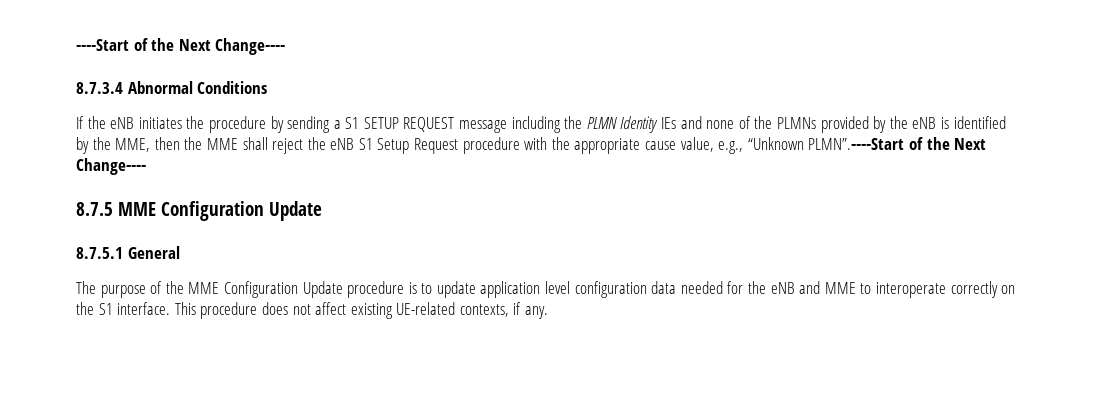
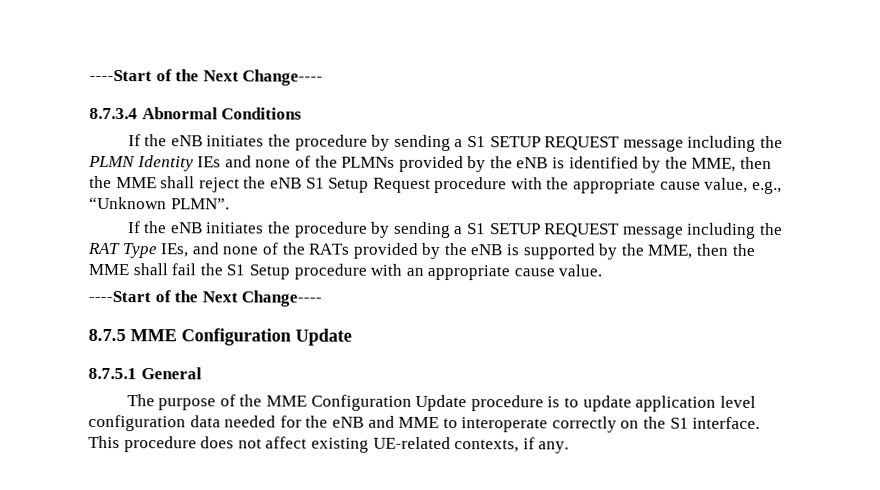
- If the eNB initiates the procedure by sending a S1 SETUP REQUEST message including the PLMN Identity IEs and none of the PLMNs provided by the eNB is identified by the MME, then the MME shall reject the eNB S1 Setup Request procedure with the appropriate cause value, e.g., “Unknown PLMN”.----Start of the Next Change----
+ If the eNB initiates the procedure by sending a S1 SETUP REQUEST message including the PLMN Identity IEs and none of the PLMNs provided by the eNB is identified by the MME, then the MME shall reject the eNB S1 Setup Request procedure with the appropriate cause value, e.g., “Unknown PLMN”.
+ If the eNB initiates the procedure by sending a S1 SETUP REQUEST message including the RAT Type IEs, and none of the RATs provided by the eNB is supported by the MME, then the MME shall fail the S1 Setup procedure with an appropriate cause value.
+ ----Start of the Next Change----

